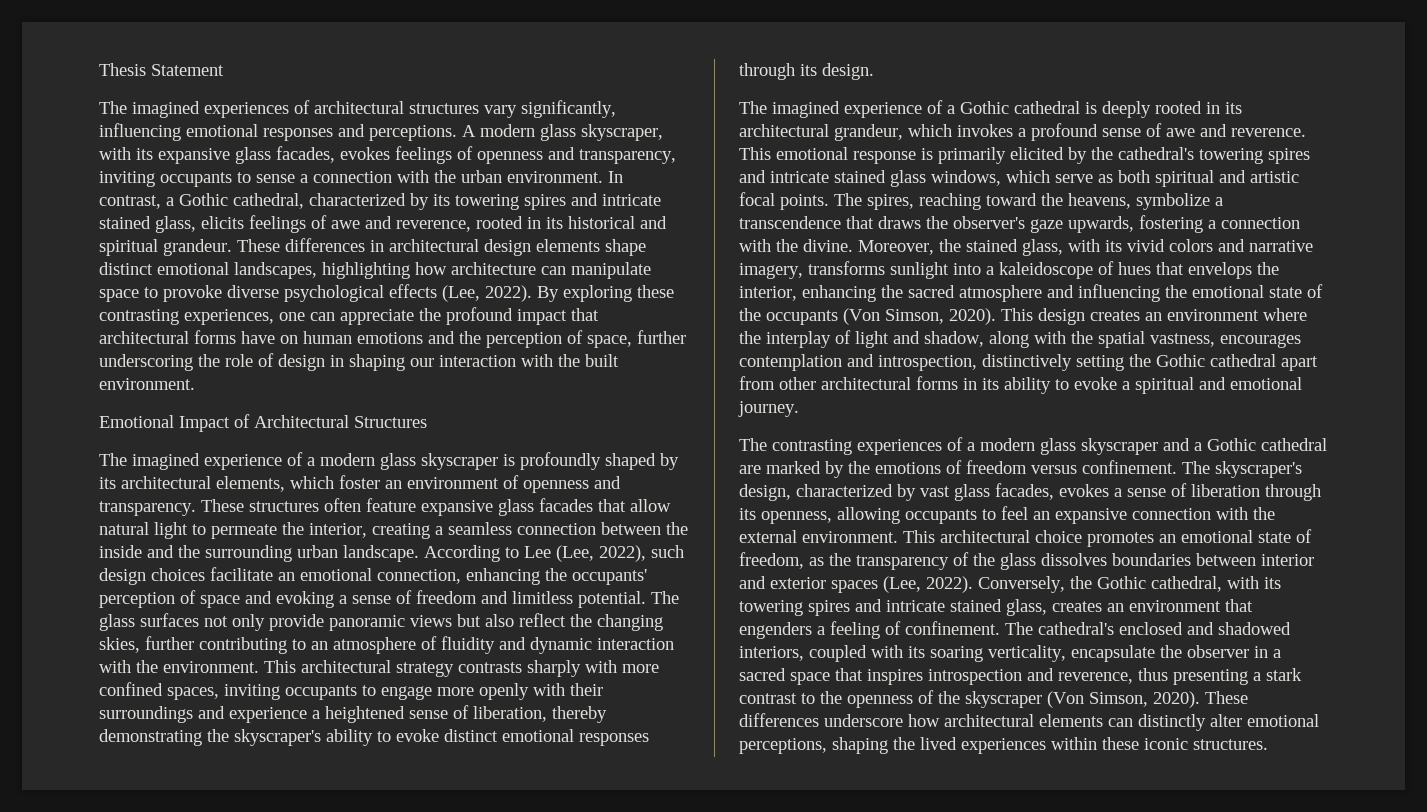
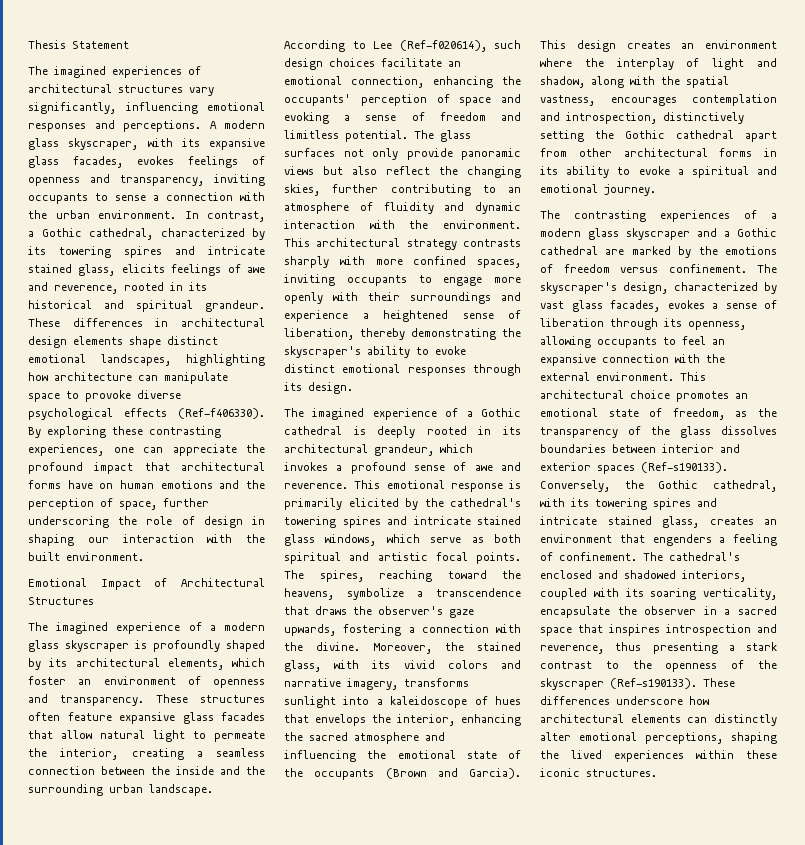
- These differences in architectural design elements shape distinct emotional landscapes, highlighting how architecture can manipulate space to provoke diverse psychological effects (Lee, 2022).
+ These differences in architectural design elements shape distinct emotional landscapes, highlighting how architecture can manipulate space to provoke diverse psychological effects (Ref-f406330).
- According to Lee (Lee, 2022), such design choices facilitate an emotional connection, enhancing the occupants' perception of space and evoking a sense of freedom and limitless potential.
+ According to Lee (Ref-f020614), such design choices facilitate an emotional connection, enhancing the occupants' perception of space and evoking a sense of freedom and limitless potential.
- Moreover, the stained glass, with its vivid colors and narrative imagery, transforms sunlight into a kaleidoscope of hues that envelops the interior, enhancing the sacred atmosphere and influencing the emotional state of the occupants (Von Simson, 2020).
+ Moreover, the stained glass, with its vivid colors and narrative imagery, transforms sunlight into a kaleidoscope of hues that envelops the interior, enhancing the sacred atmosphere and influencing the emotional state of the occupants (Brown and Garcia).
- This architectural choice promotes an emotional state of freedom, as the transparency of the glass dissolves boundaries between interior and exterior spaces (Lee, 2022).
+ This architectural choice promotes an emotional state of freedom, as the transparency of the glass dissolves boundaries between interior and exterior spaces (Ref-s190133).
- The cathedral's enclosed and shadowed interiors, coupled with its soaring verticality, encapsulate the observer in a sacred space that inspires introspection and reverence, thus presenting a stark contrast to the openness of the skyscraper (Von Simson, 2020).
+ The cathedral's enclosed and shadowed interiors, coupled with its soaring verticality, encapsulate the observer in a sacred space that inspires introspection and reverence, thus presenting a stark contrast to the openness of the skyscraper (Ref-s190133).

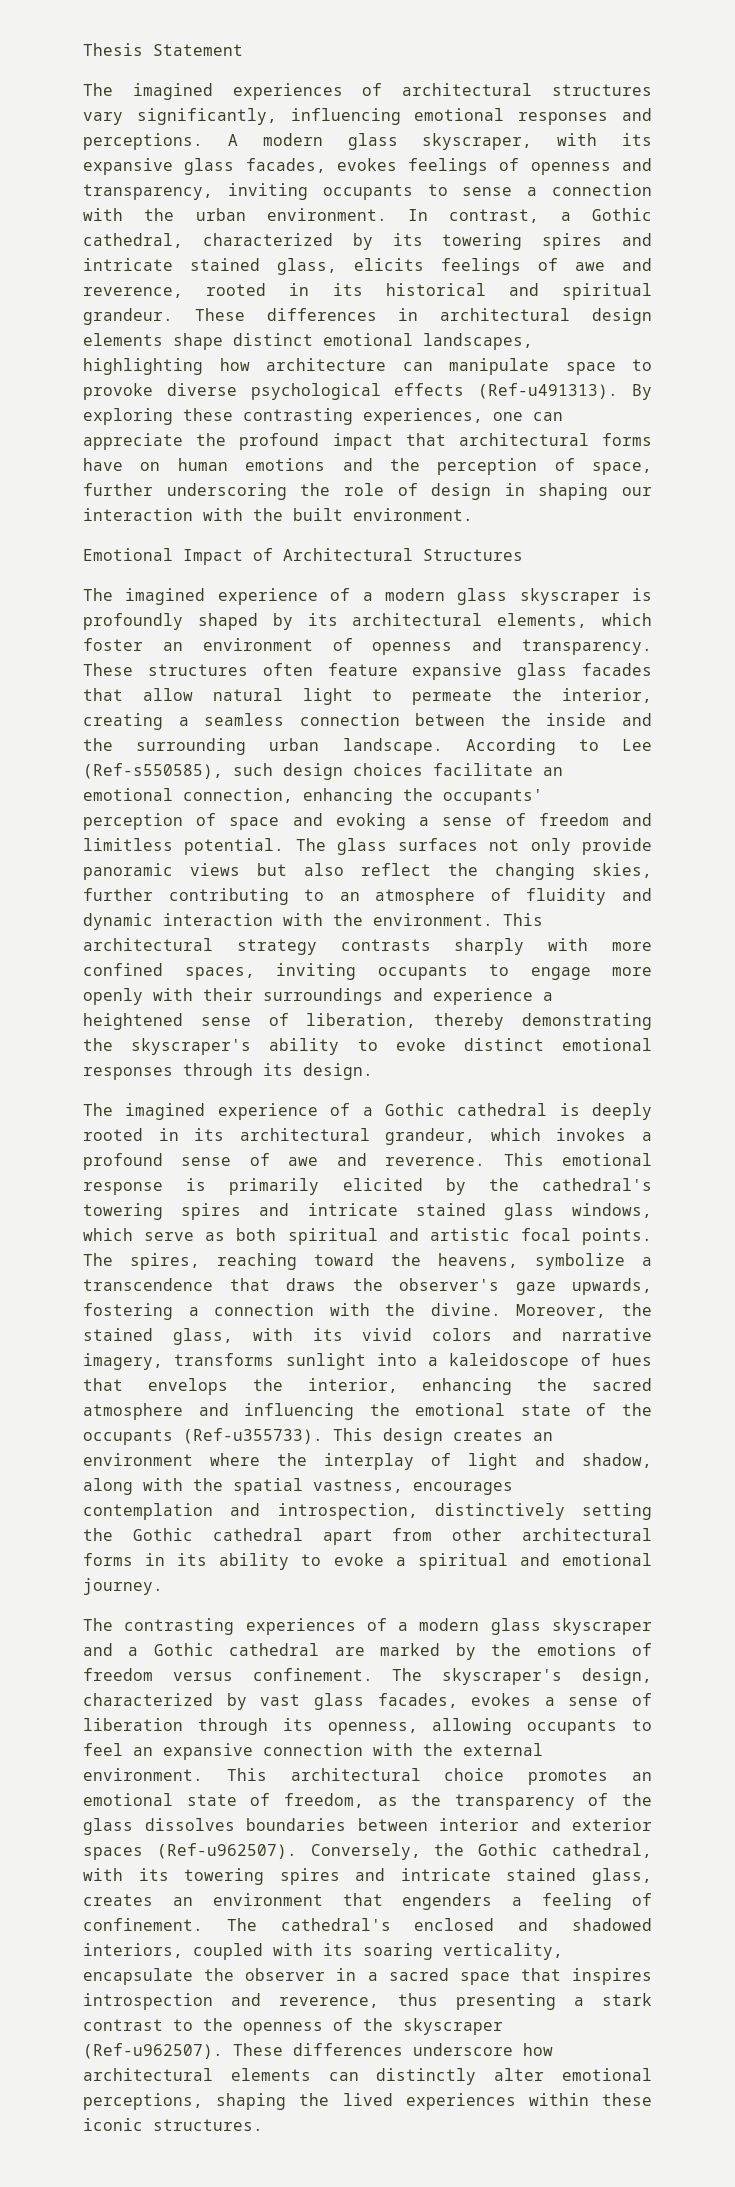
- These differences in architectural design elements shape distinct emotional landscapes, highlighting how architecture can manipulate space to provoke diverse psychological effects (Ref-f406330).
+ These differences in architectural design elements shape distinct emotional landscapes, highlighting how architecture can manipulate space to provoke diverse psychological effects (Ref-u491313).
- According to Lee (Ref-f020614), such design choices facilitate an emotional connection, enhancing the occupants' perception of space and evoking a sense of freedom and limitless potential.
+ According to Lee (Ref-s550585), such design choices facilitate an emotional connection, enhancing the occupants' perception of space and evoking a sense of freedom and limitless potential.
- Moreover, the stained glass, with its vivid colors and narrative imagery, transforms sunlight into a kaleidoscope of hues that envelops the interior, enhancing the sacred atmosphere and influencing the emotional state of the occupants (Brown and Garcia).
+ Moreover, the stained glass, with its vivid colors and narrative imagery, transforms sunlight into a kaleidoscope of hues that envelops the interior, enhancing the sacred atmosphere and influencing the emotional state of the occupants (Ref-u355733).
- This architectural choice promotes an emotional state of freedom, as the transparency of the glass dissolves boundaries between interior and exterior spaces (Ref-s190133).
+ This architectural choice promotes an emotional state of freedom, as the transparency of the glass dissolves boundaries between interior and exterior spaces (Ref-u962507).
- The cathedral's enclosed and shadowed interiors, coupled with its soaring verticality, encapsulate the observer in a sacred space that inspires introspection and reverence, thus presenting a stark contrast to the openness of the skyscraper (Ref-s190133).
+ The cathedral's enclosed and shadowed interiors, coupled with its soaring verticality, encapsulate the observer in a sacred space that inspires introspection and reverence, thus presenting a stark contrast to the openness of the skyscraper (Ref-u962507).

